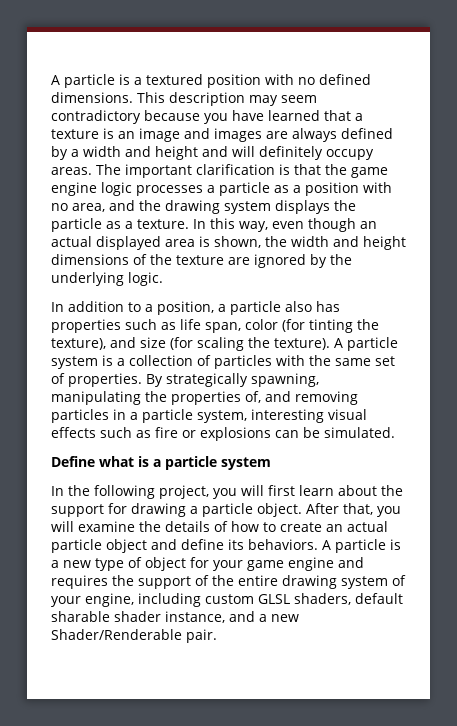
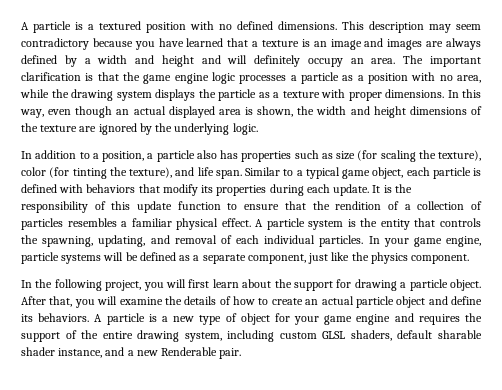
- This description may seem contradictory because you have learned that a texture is an image and images are always defined by a width and height and will definitely occupy areas.
+ This description may seem contradictory because you have learned that a texture is an image and images are always defined by a width and height and will definitely occupy an area.
- The important clarification is that the game engine logic processes a particle as a position with no area, and the drawing system displays the particle as a texture.
+ The important clarification is that the game engine logic processes a particle as a position with no area, while the drawing system displays the particle as a texture with proper dimensions.
- In addition to a position, a particle also has properties such as life span, color (for tinting the texture), and size (for scaling the texture). A particle system is a collection of particles with the same set of properties. By strategically spawning, manipulating the properties of, and removing particles in a particle system, interesting visual effects such as fire or explosions can be simulated.
- Define what is a particle system
+ In addition to a position, a particle also has properties such as size (for scaling the texture), color (for tinting the texture), and life span. Similar to a typical game object, each particle is defined with behaviors that modify its properties during each update. It is the responsibility of this update function to ensure that the rendition of a collection of particles resembles a familiar physical effect. A particle system is the entity that controls the spawning, updating, and removal of each individual particles. In your game engine, particle systems will be defined as a separate component, just like the physics component.
- A particle is a new type of object for your game engine and requires the support of the entire drawing system of your engine, including custom GLSL shaders, default sharable shader instance, and a new Shader/Renderable pair.
+ A particle is a new type of object for your game engine and requires the support of the entire drawing system, including custom GLSL shaders, default sharable shader instance, and a new Renderable pair.

